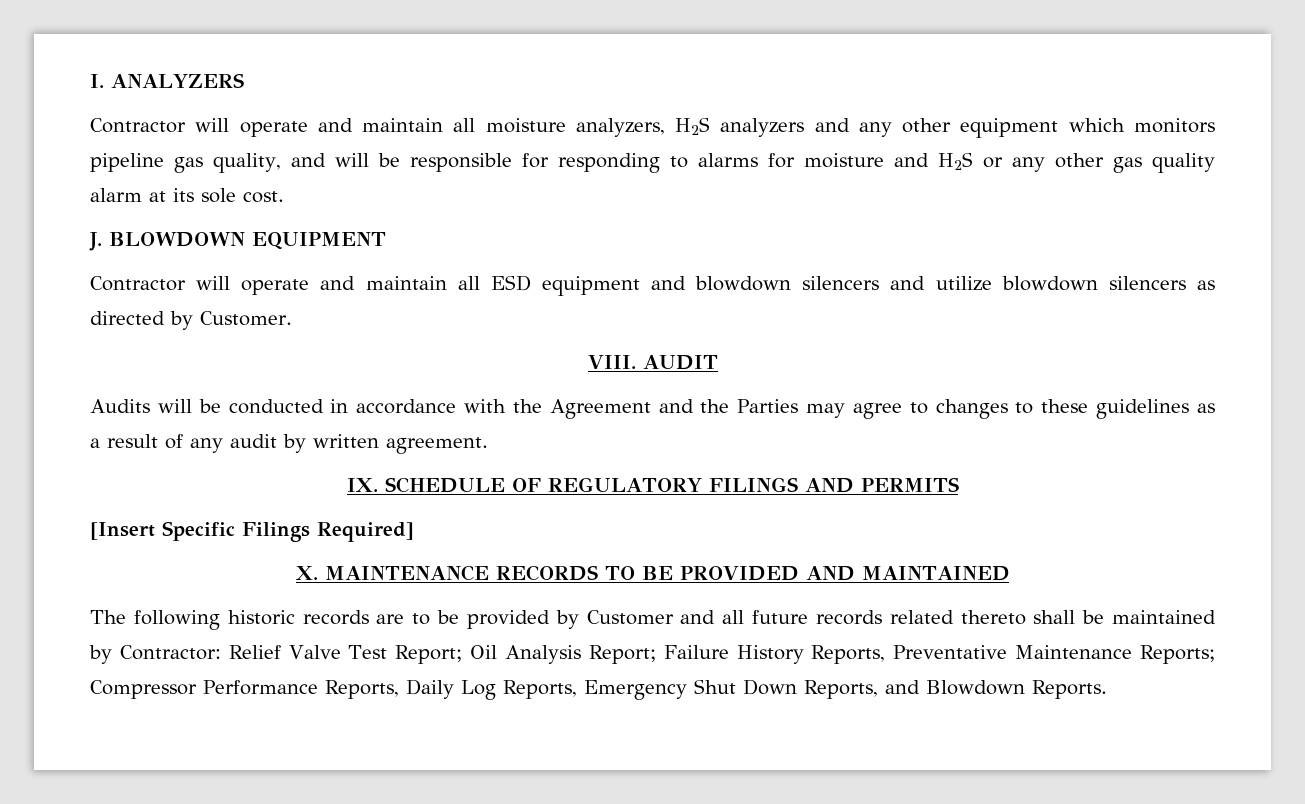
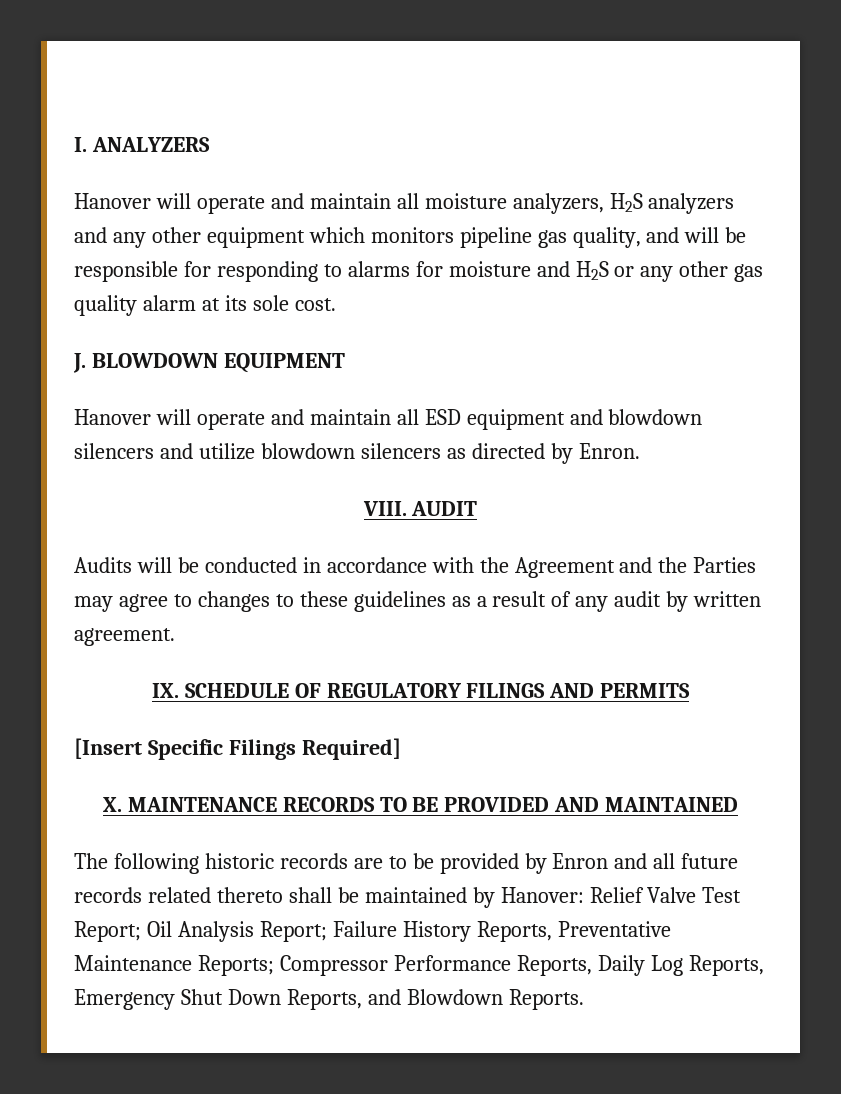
- Contractor will operate and maintain all moisture analyzers, H2S analyzers and any other equipment which monitors pipeline gas quality, and will be responsible for responding to alarms for moisture and H2S or any other gas quality alarm at its sole cost.
+ Hanover will operate and maintain all moisture analyzers, H2S analyzers and any other equipment which monitors pipeline gas quality, and will be responsible for responding to alarms for moisture and H2S or any other gas quality alarm at its sole cost.
- Contractor will operate and maintain all ESD equipment and blowdown silencers and utilize blowdown silencers as directed by Customer.
+ Hanover will operate and maintain all ESD equipment and blowdown silencers and utilize blowdown silencers as directed by Enron.
- The following historic records are to be provided by Customer and all future records related thereto shall be maintained by Contractor: Relief Valve Test Report; Oil Analysis Report; Failure History Reports, Preventative Maintenance Reports; Compressor Performance Reports, Daily Log Reports, Emergency Shut Down Reports, and Blowdown Reports.
+ The following historic records are to be provided by Enron and all future records related thereto shall be maintained by Hanover: Relief Valve Test Report; Oil Analysis Report; Failure History Reports, Preventative Maintenance Reports; Compressor Performance Reports, Daily Log Reports, Emergency Shut Down Reports, and Blowdown Reports.

